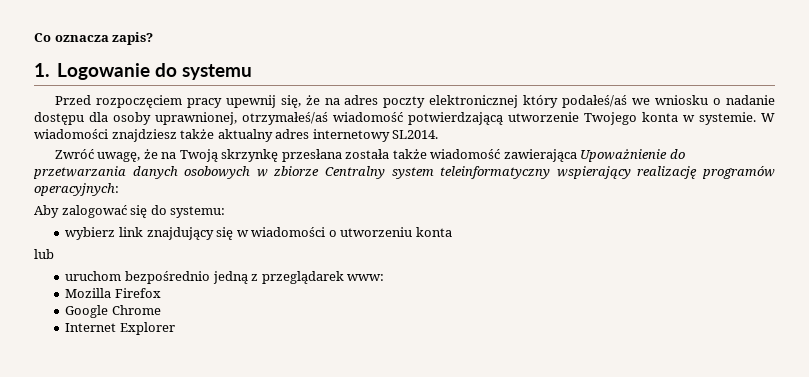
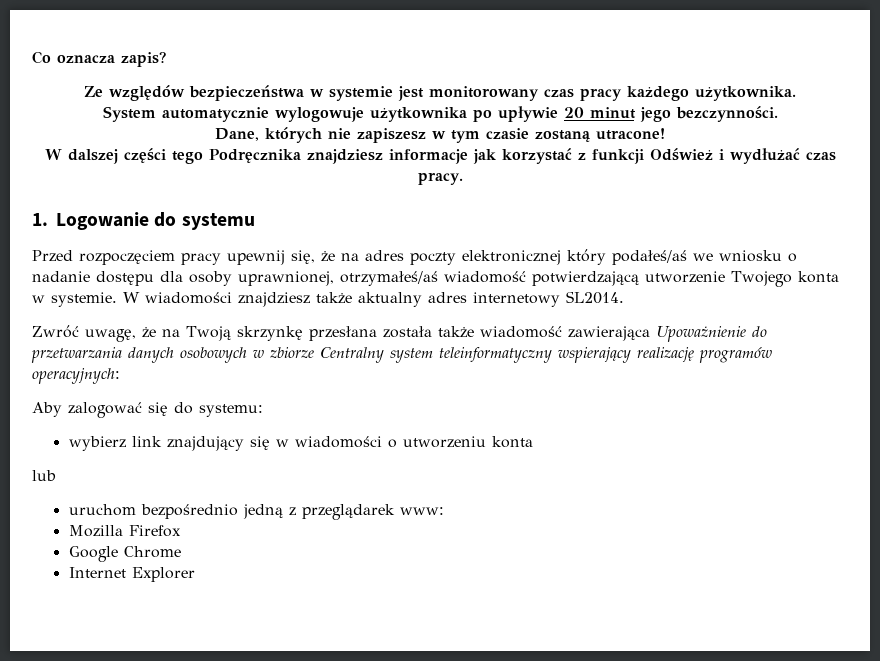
+ Ze względów bezpieczeństwa w systemie jest monitorowany czas pracy każdego użytkownika.
+ System automatycznie wylogowuje użytkownika po upływie 20 minut jego bezczynności.
+ Dane, których nie zapiszesz w tym czasie zostaną utracone!
+ W dalszej części tego Podręcznika znajdziesz informacje jak korzystać z funkcji Odśwież i wydłużać czas pracy.

